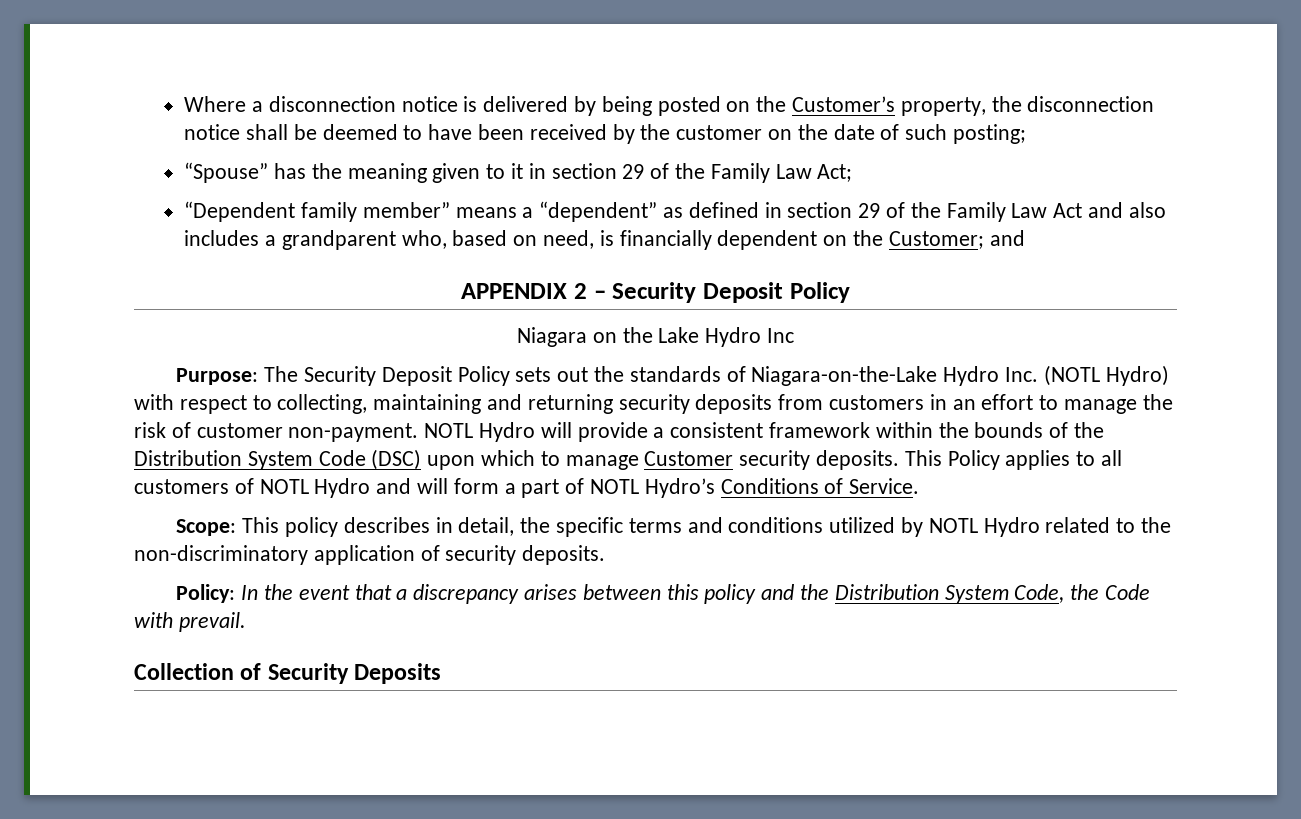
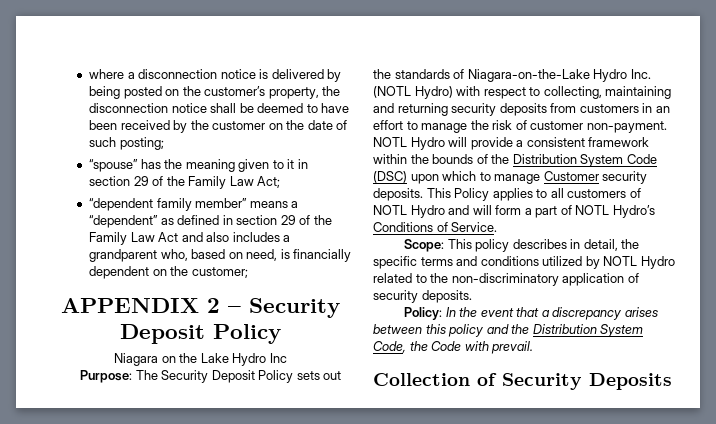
- Where a disconnection notice is delivered by being posted on the Customer’s property, the disconnection notice shall be deemed to have been received by the customer on the date of such posting;
+ where a disconnection notice is delivered by being posted on the customer’s property, the disconnection notice shall be deemed to have been received by the customer on the date of such posting;
- “Spouse” has the meaning given to it in section 29 of the Family Law Act;
+ “spouse” has the meaning given to it in section 29 of the Family Law Act;
- “Dependent family member” means a “dependent” as defined in section 29 of the Family Law Act and also includes a grandparent who, based on need, is financially dependent on the Customer; and
+ “dependent family member” means a “dependent” as defined in section 29 of the Family Law Act and also includes a grandparent who, based on need, is financially dependent on the customer;

